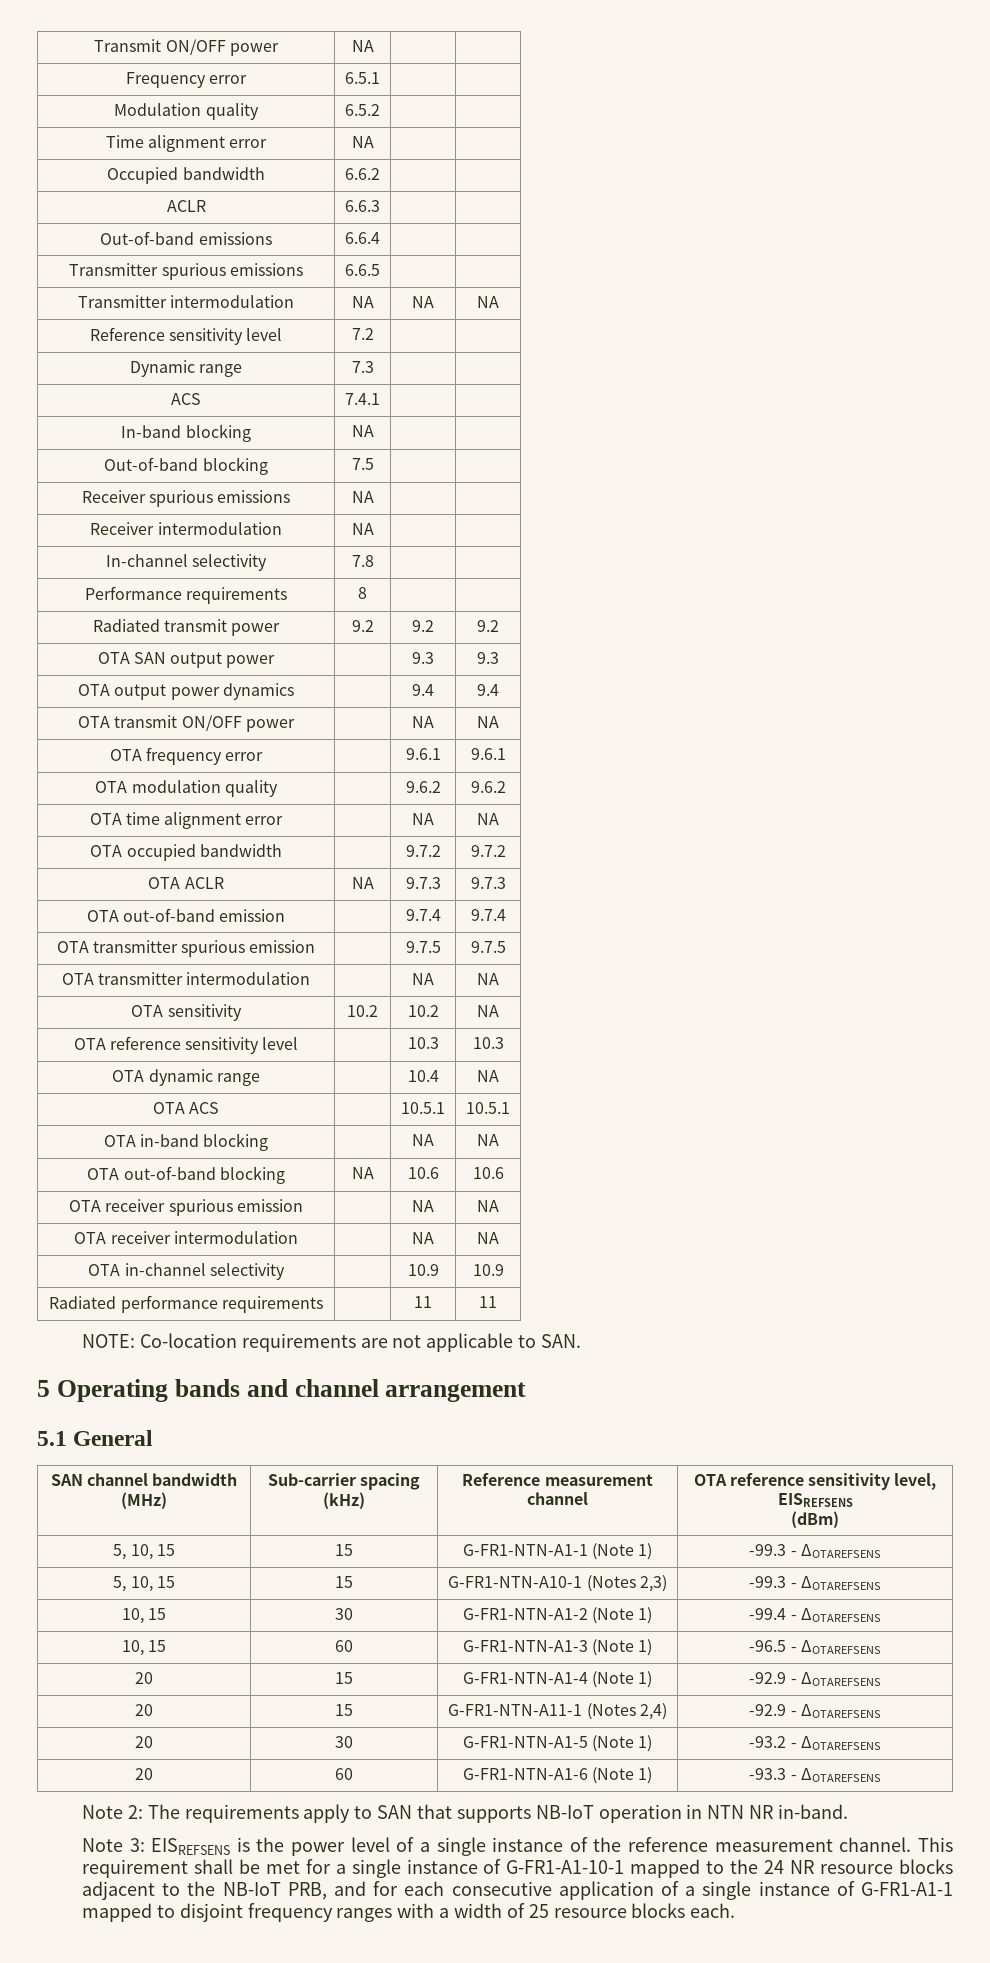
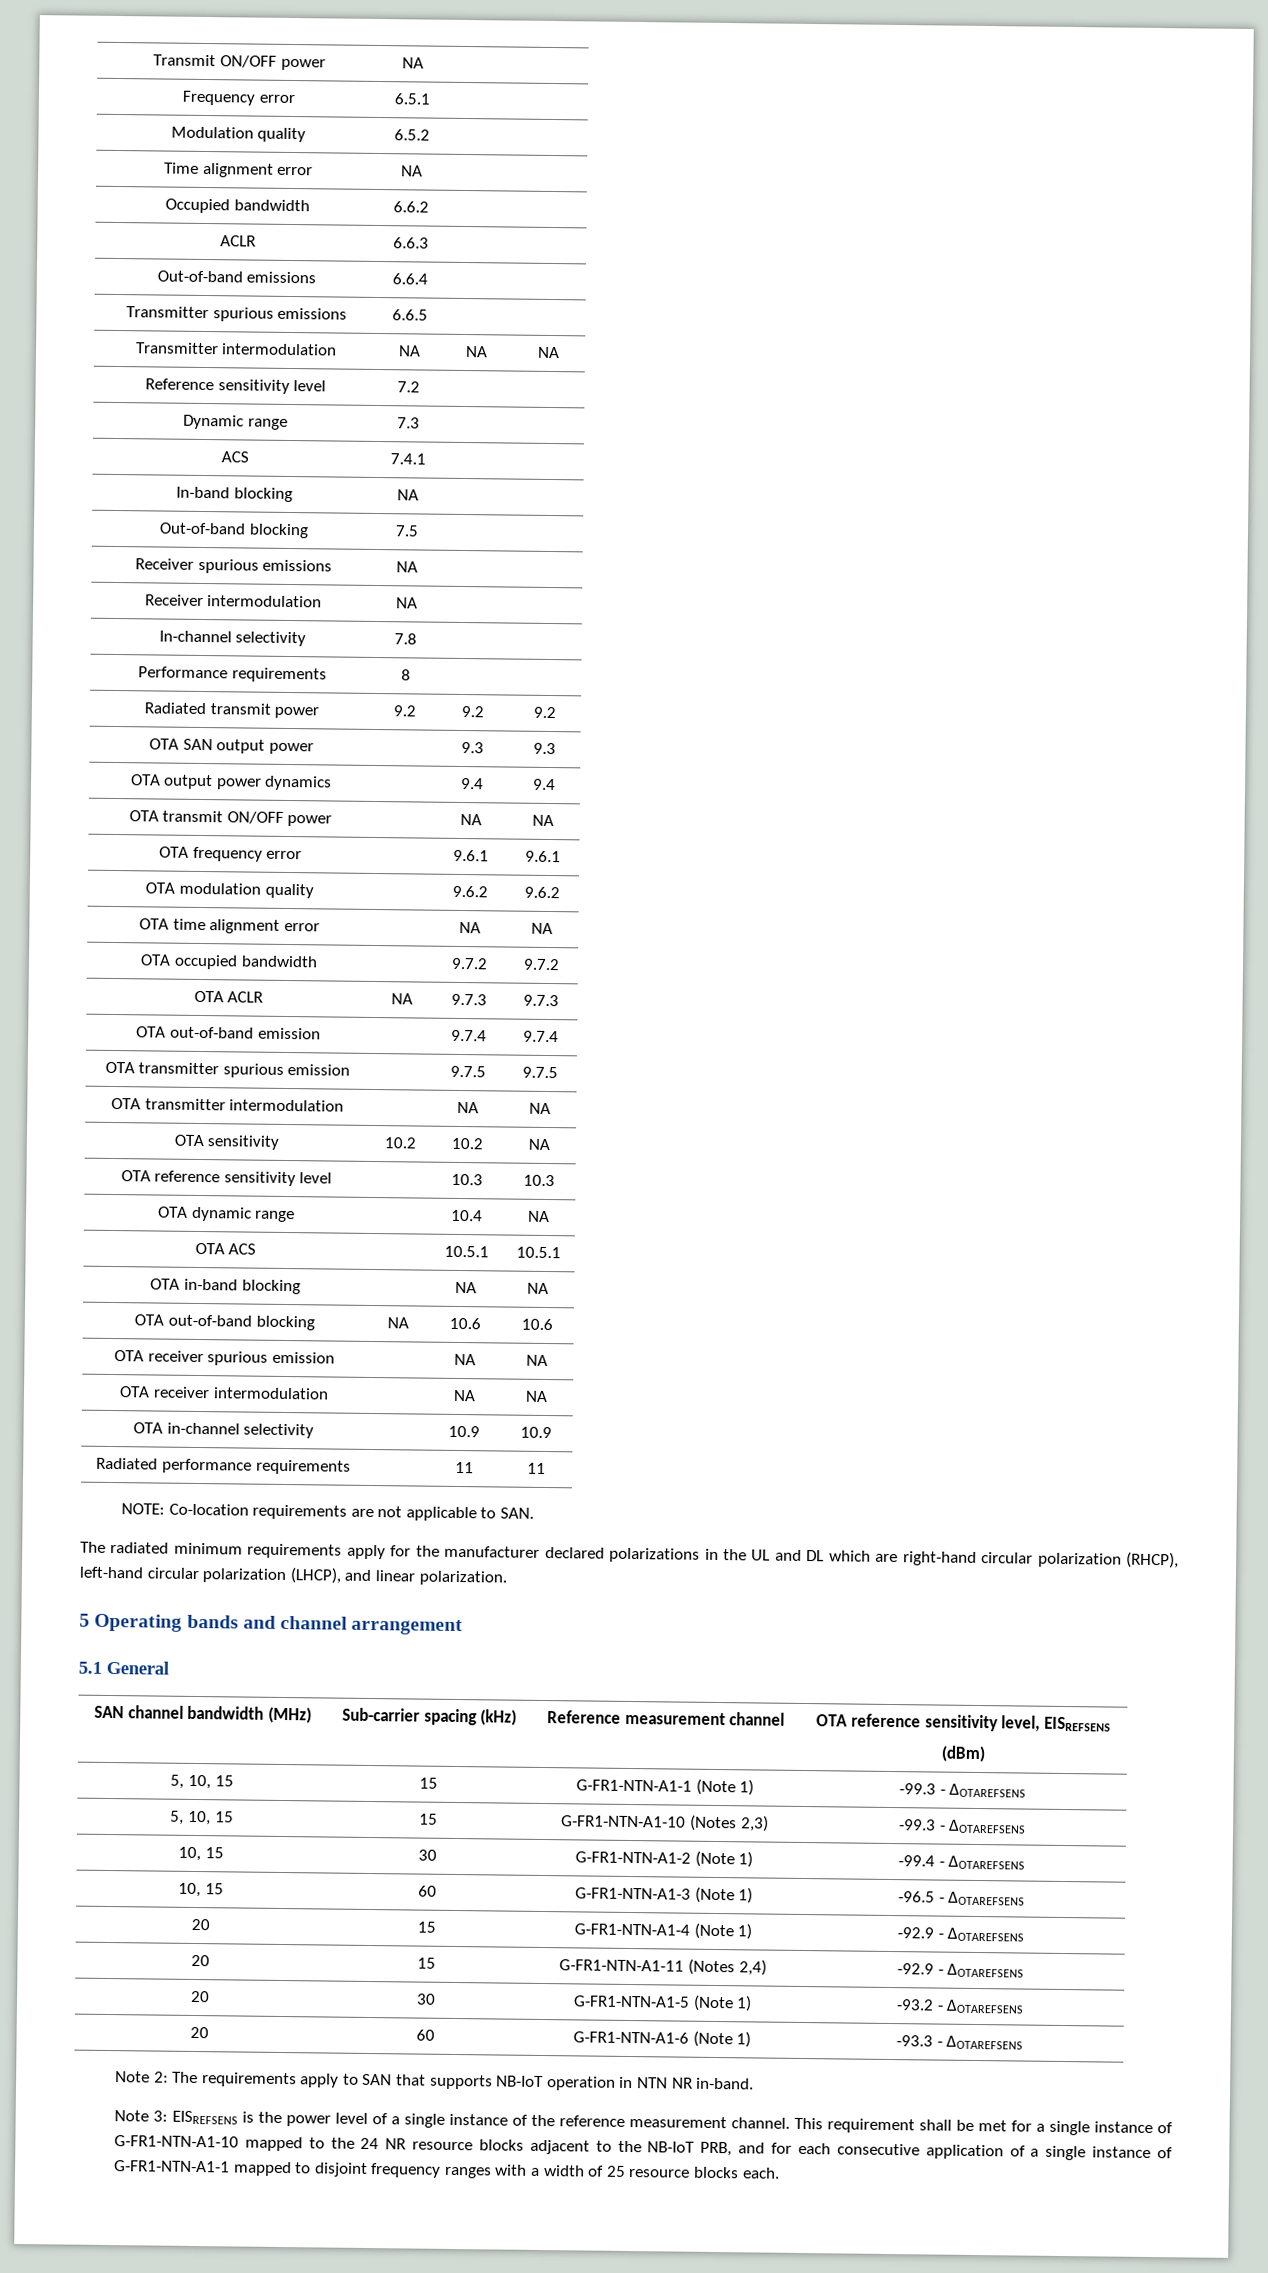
+ The radiated minimum requirements apply for the manufacturer declared polarizations in the UL and DL which are right-hand circular polarization (RHCP), left-hand circular polarization (LHCP), and linear polarization.
- 5, 10, 15 | 15 | G-FR1-NTN-A10-1 (Notes 2,3) | -99.3 - ΔOTAREFSENS
+ 5, 10, 15 | 15 | G-FR1-NTN-A1-10 (Notes 2,3) | -99.3 - ΔOTAREFSENS
- 20 | 15 | G-FR1-NTN-A11-1 (Notes 2,4) | -92.9 - ΔOTAREFSENS
+ 20 | 15 | G-FR1-NTN-A1-11 (Notes 2,4) | -92.9 - ΔOTAREFSENS
- This requirement shall be met for a single instance of G-FR1-A1-10-1 mapped to the 24 NR resource blocks adjacent to the NB-IoT PRB, and for each consecutive application of a single instance of G-FR1-A1-1 mapped to disjoint frequency ranges with a width of 25 resource blocks each.
+ This requirement shall be met for a single instance of G-FR1-NTN-A1-10 mapped to the 24 NR resource blocks adjacent to the NB-IoT PRB, and for each consecutive application of a single instance of G-FR1-NTN-A1-1 mapped to disjoint frequency ranges with a width of 25 resource blocks each.

